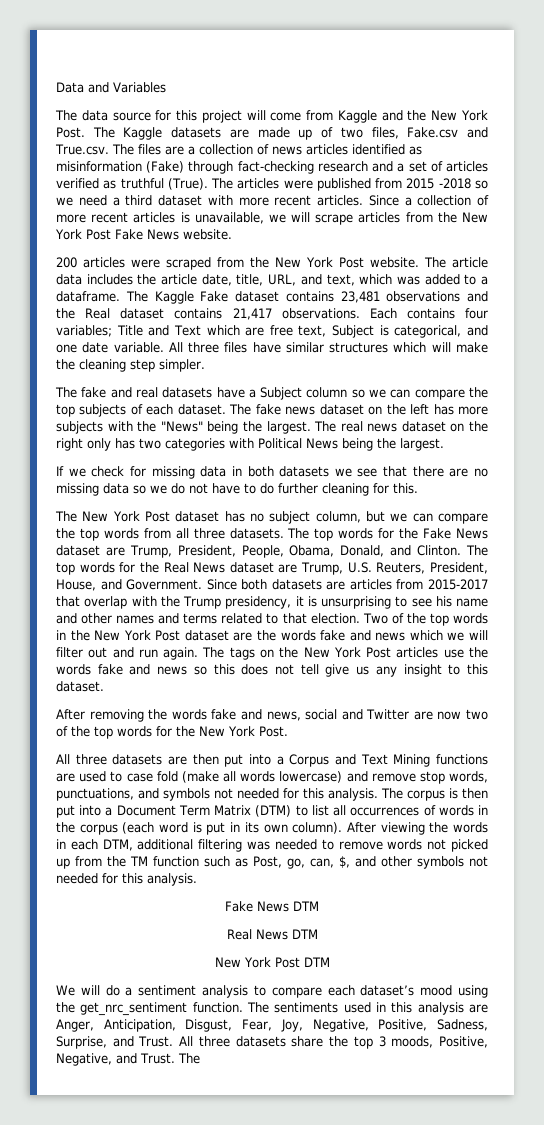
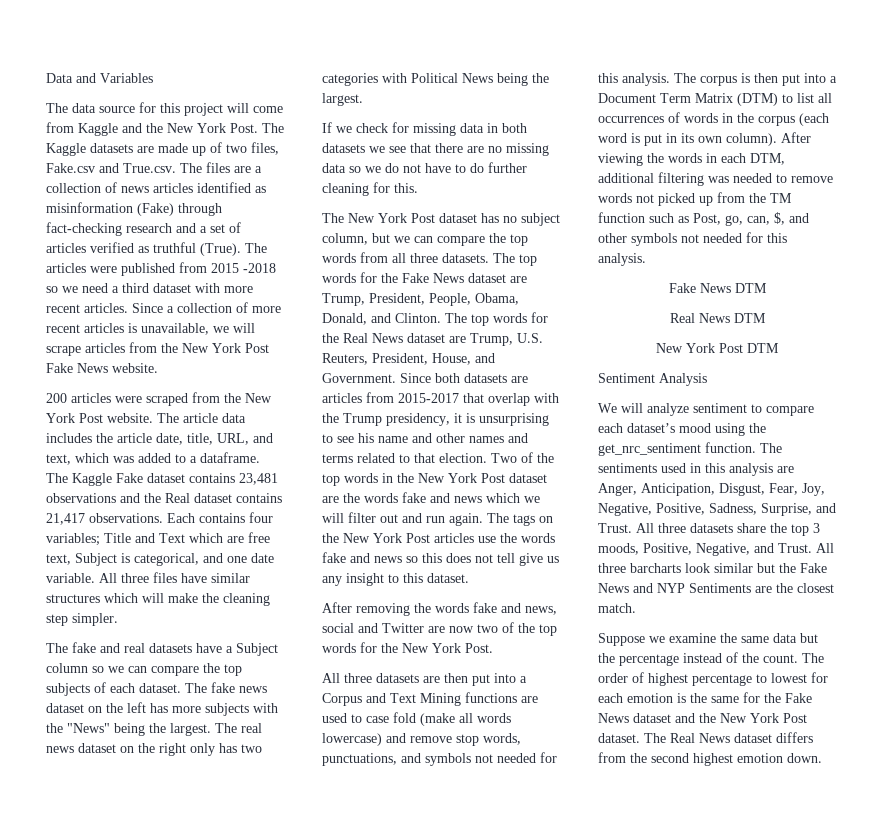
+ Sentiment Analysis
- We will do a sentiment analysis to compare each dataset’s mood using the get_nrc_sentiment function.
+ We will analyze sentiment to compare each dataset’s mood using the get_nrc_sentiment function.
- All three datasets share the top 3 moods, Positive, Negative, and Trust. The
+ All three datasets share the top 3 moods, Positive, Negative, and Trust. All three barcharts look similar but the Fake News and NYP Sentiments are the closest match.
+ Suppose we examine the same data but the percentage instead of the count. The order of highest percentage to lowest for each emotion is the same for the Fake News dataset and the New York Post dataset. The Real News dataset differs from the second highest emotion down.

